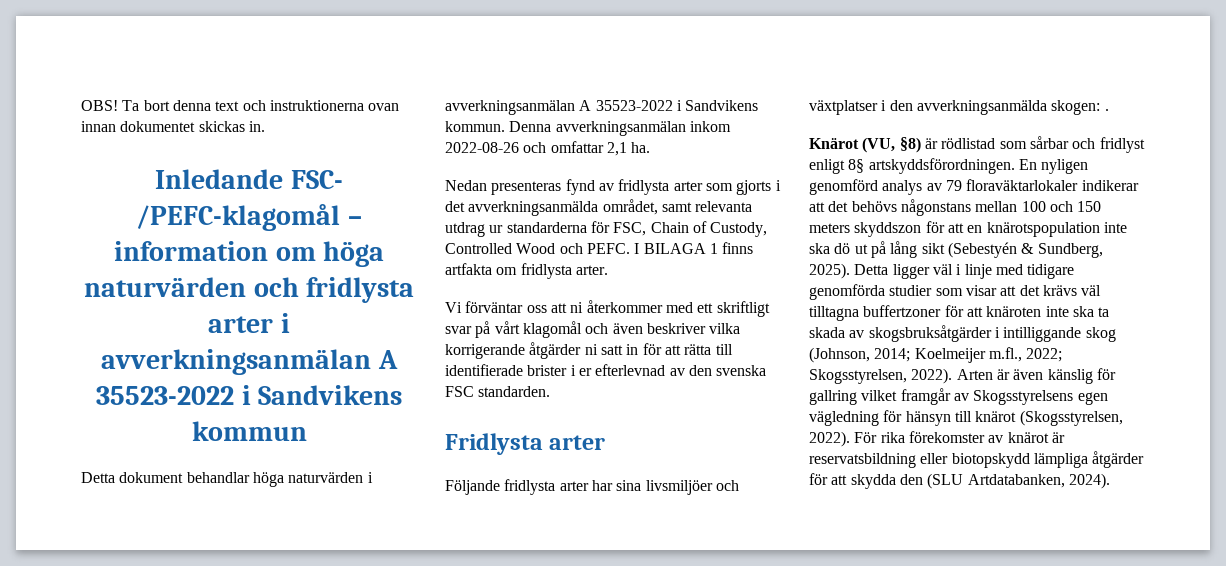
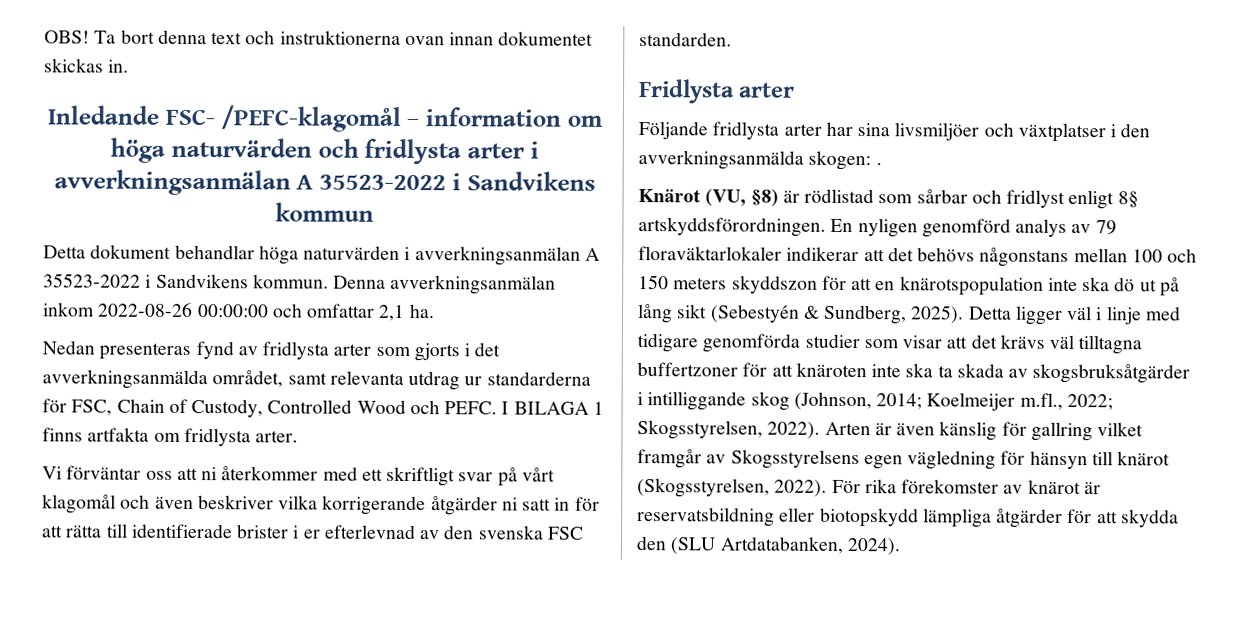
- Denna avverkningsanmälan inkom 2022-08-26 och omfattar 2,1 ha.
+ Denna avverkningsanmälan inkom 2022-08-26 00:00:00 och omfattar 2,1 ha.

